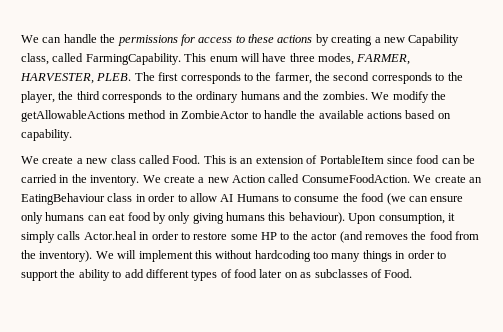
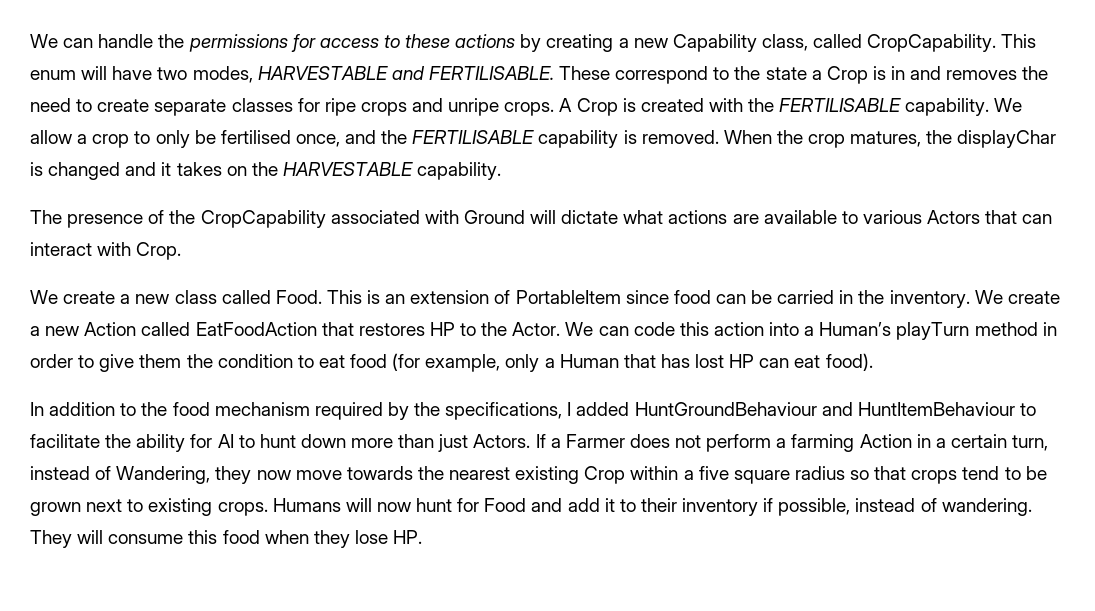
- We can handle the permissions for access to these actions by creating a new Capability class, called FarmingCapability.
+ We can handle the permissions for access to these actions by creating a new Capability class, called CropCapability.
- This enum will have three modes, FARMER, HARVESTER, PLEB. The first corresponds to the farmer, the second corresponds to the player, the third corresponds to the ordinary humans and the zombies. We modify the getAllowableActions method in ZombieActor to handle the available actions based on capability.
+ This enum will have two modes, HARVESTABLE and FERTILISABLE. These correspond to the state a Crop is in and removes the need to create separate classes for ripe crops and unripe crops. A Crop is created with the FERTILISABLE capability. We allow a crop to only be fertilised once, and the FERTILISABLE capability is removed. When the crop matures, the displayChar is changed and it takes on the HARVESTABLE capability.
+ The presence of the CropCapability associated with Ground will dictate what actions are available to various Actors that can interact with Crop.
- We create a new Action called ConsumeFoodAction. We create an EatingBehaviour class in order to allow AI Humans to consume the food (we can ensure only humans can eat food by only giving humans this behaviour). Upon consumption, it simply calls Actor.heal in order to restore some HP to the actor (and removes the food from the inventory). We will implement this without hardcoding too many things in order to support the ability to add different types of food later on as subclasses of Food.
+ We create a new Action called EatFoodAction that restores HP to the Actor. We can code this action into a Human’s playTurn method in order to give them the condition to eat food (for example, only a Human that has lost HP can eat food).
+ In addition to the food mechanism required by the specifications, I added HuntGroundBehaviour and HuntItemBehaviour to facilitate the ability for AI to hunt down more than just Actors. If a Farmer does not perform a farming Action in a certain turn, instead of Wandering, they now move towards the nearest existing Crop within a five square radius so that crops tend to be grown next to existing crops. Humans will now hunt for Food and add it to their inventory if possible, instead of wandering. They will consume this food when they lose HP.

